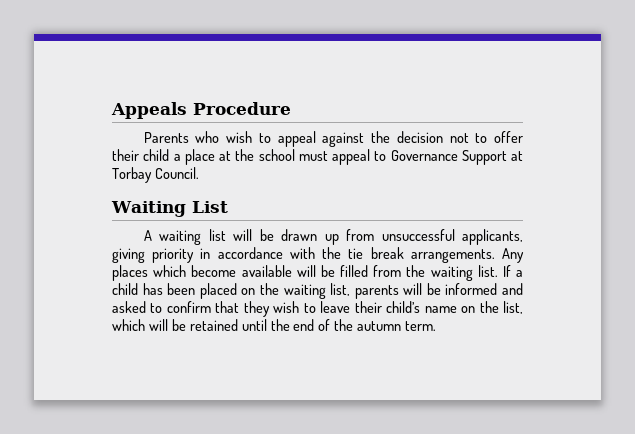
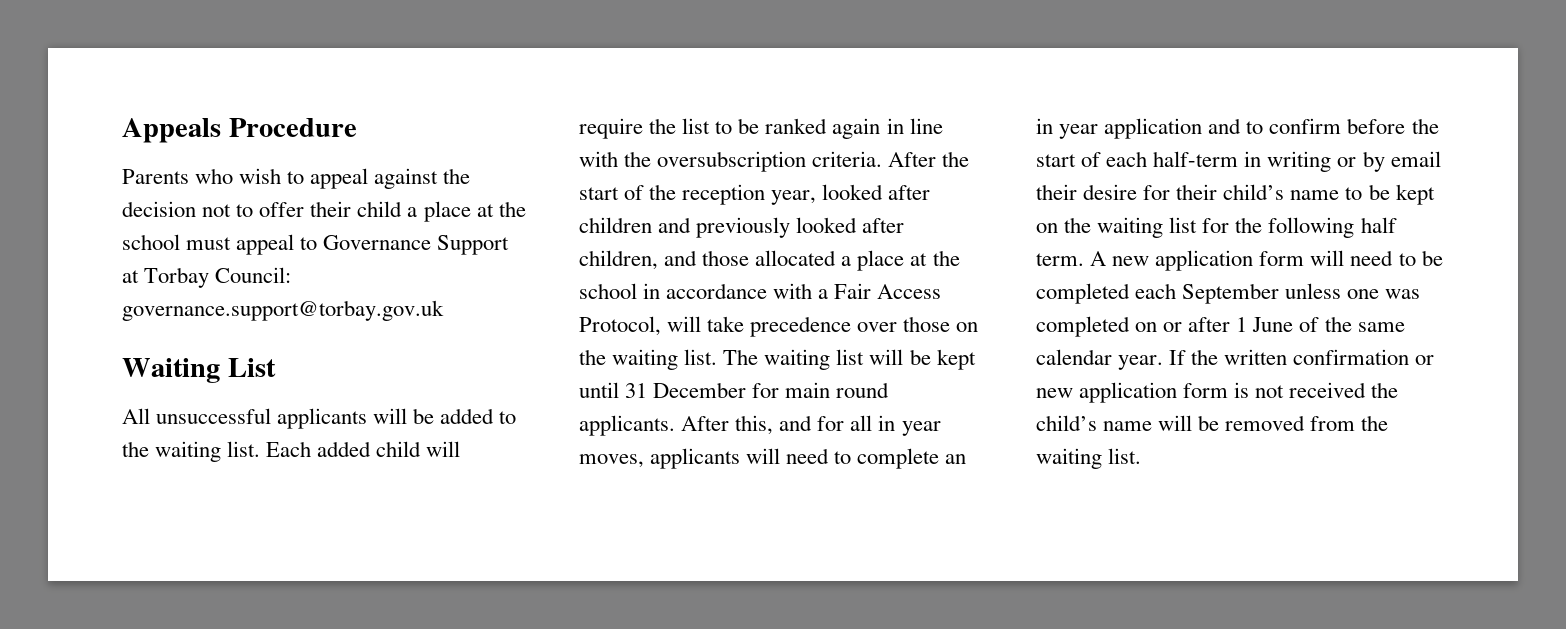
- Parents who wish to appeal against the decision not to offer their child a place at the school must appeal to Governance Support at Torbay Council.
+ Parents who wish to appeal against the decision not to offer their child a place at the school must appeal to Governance Support at Torbay Council: governance.support@torbay.gov.uk
- A waiting list will be drawn up from unsuccessful applicants, giving priority in accordance with the tie break arrangements. Any places which become available will be filled from the waiting list. If a child has been placed on the waiting list, parents will be informed and asked to confirm that they wish to leave their child’s name on the list, which will be retained until the end of the autumn term.
+ All unsuccessful applicants will be added to the waiting list. Each added child will require the list to be ranked again in line with the oversubscription criteria. After the start of the reception year, looked after children and previously looked after children, and those allocated a place at the school in accordance with a Fair Access Protocol, will take precedence over those on the waiting list. The waiting list will be kept until 31 December for main round applicants. After this, and for all in year moves, applicants will need to complete an in year application and to confirm before the start of each half-term in writing or by email their desire for their child’s name to be kept on the waiting list for the following half term. A new application form will need to be completed each September unless one was completed on or after 1 June of the same calendar year. If the written confirmation or new application form is not received the child’s name will be removed from the waiting list.

